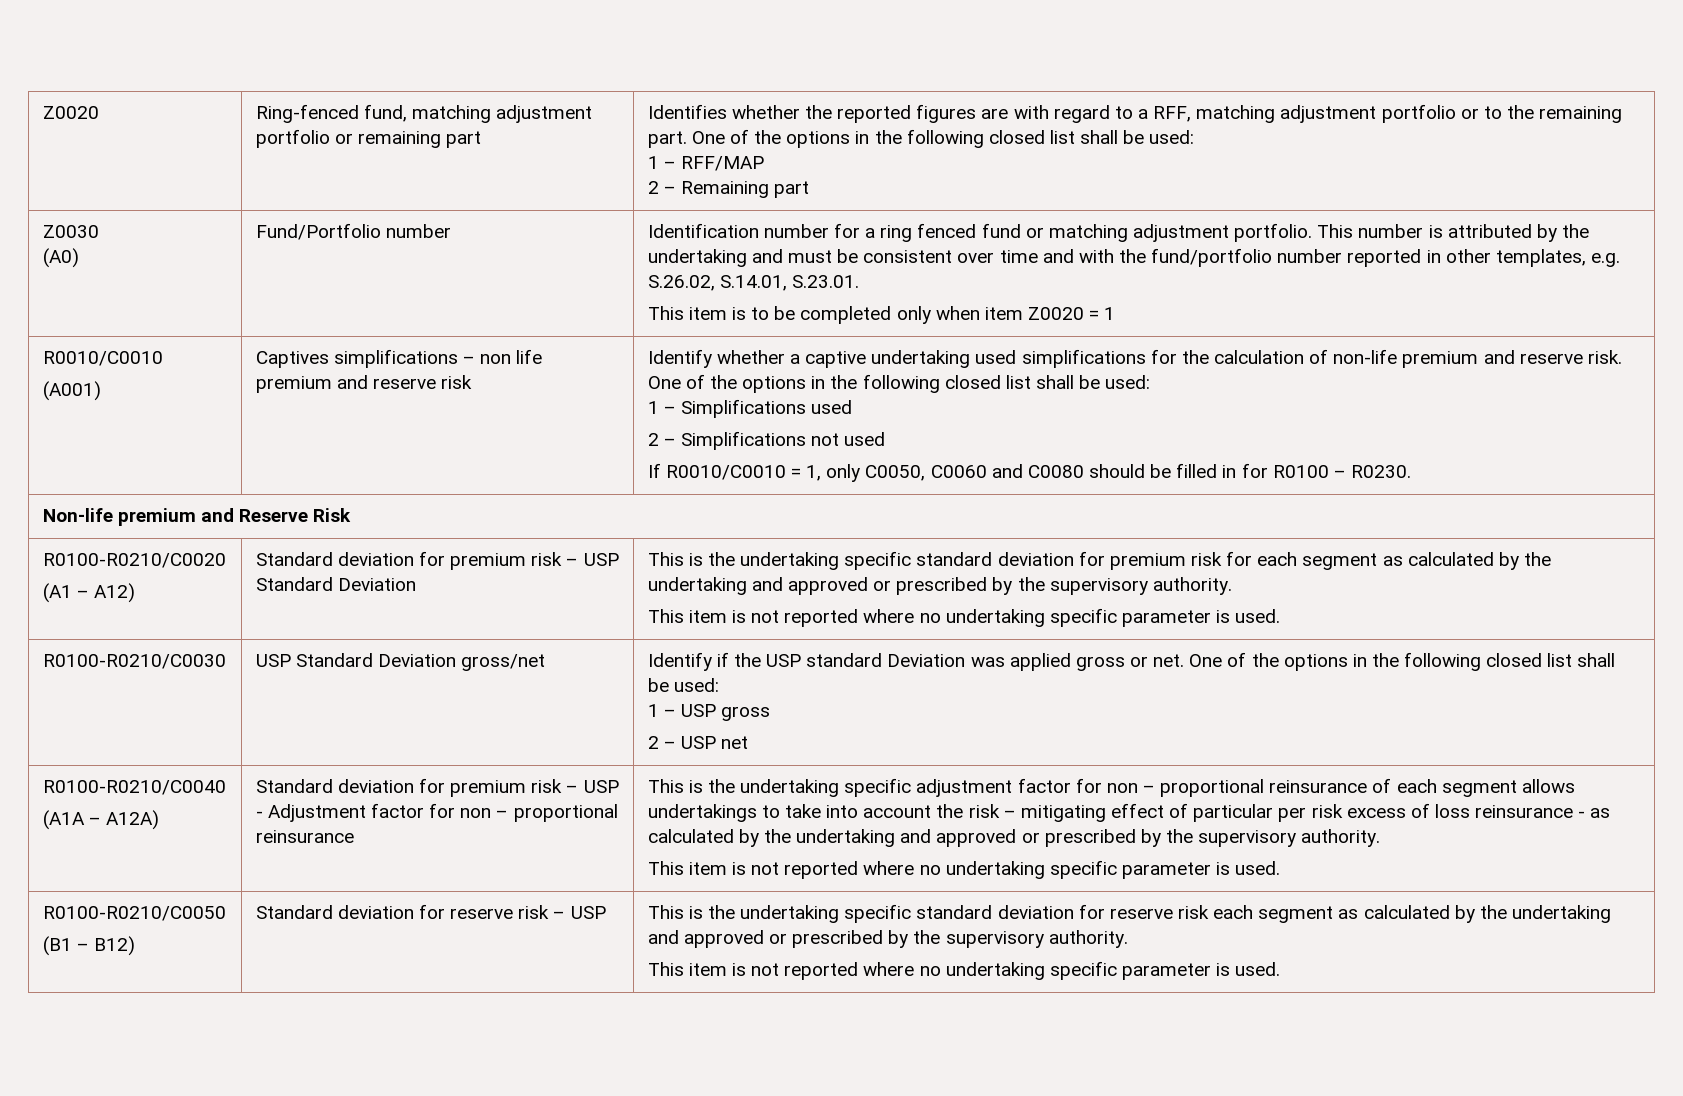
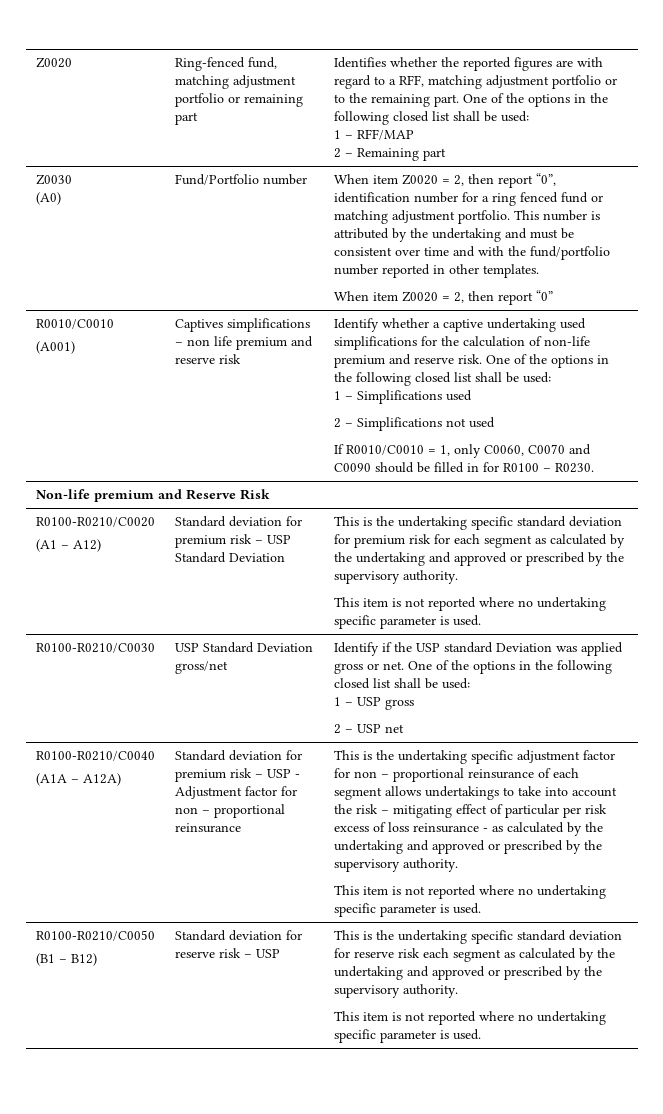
- Identification number for a ring fenced fund or matching adjustment portfolio.
+ When item Z0020 = 2, then report “0”, identification number for a ring fenced fund or matching adjustment portfolio.
- This number is attributed by the undertaking and must be consistent over time and with the fund/portfolio number reported in other templates, e.g. S.26.02, S.14.01, S.23.01.
- This item is to be completed only when item Z0020 = 1
+ This number is attributed by the undertaking and must be consistent over time and with the fund/portfolio number reported in other templates.
+ When item Z0020 = 2, then report “0”
- If R0010/C0010 = 1, only C0050, C0060 and C0080 should be filled in for R0100 – R0230.
+ If R0010/C0010 = 1, only C0060, C0070 and C0090 should be filled in for R0100 – R0230.

